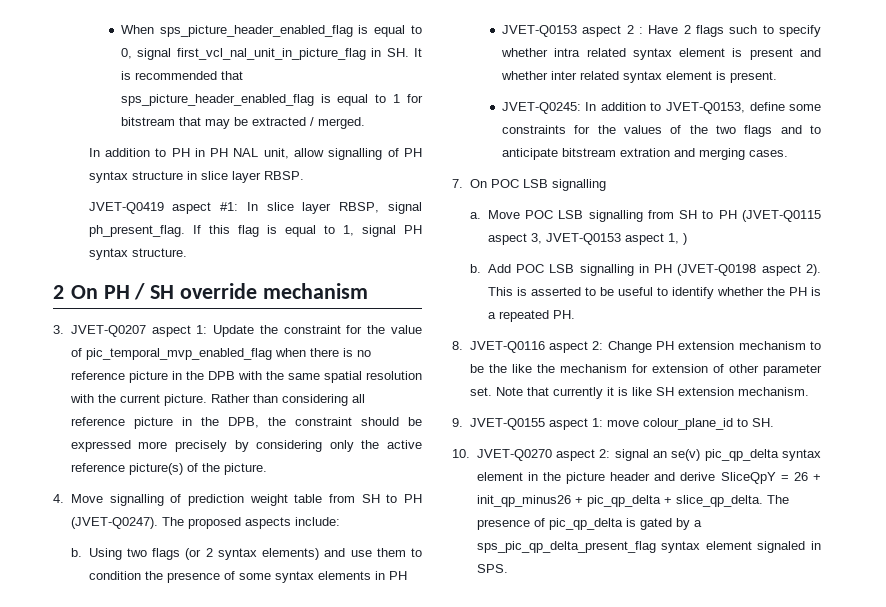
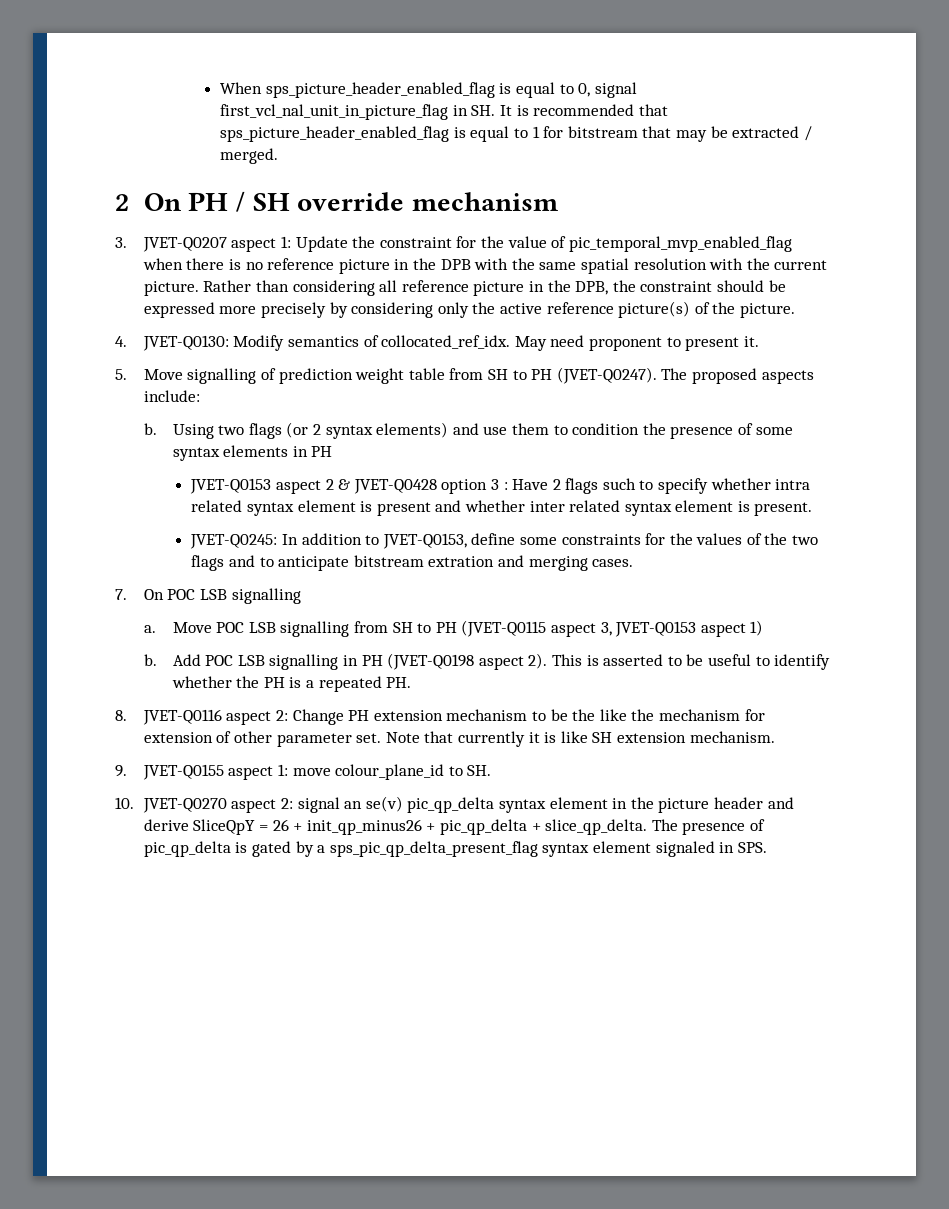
- In addition to PH in PH NAL unit, allow signalling of PH syntax structure in slice layer RBSP.
- JVET-Q0419 aspect #1: In slice layer RBSP, signal ph_present_flag. If this flag is equal to 1, signal PH syntax structure.
- 4. Move signalling of prediction weight table from SH to PH (JVET-Q0247).
+ 4. JVET-Q0130: Modify semantics of collocated_ref_idx. May need proponent to present it.
+ 5. Move signalling of prediction weight table from SH to PH (JVET-Q0247).
- JVET-Q0153 aspect 2 : Have 2 flags such to specify whether intra related syntax element is present and whether inter related syntax element is present.
+ JVET-Q0153 aspect 2 & JVET-Q0428 option 3 : Have 2 flags such to specify whether intra related syntax element is present and whether inter related syntax element is present.
- Move POC LSB signalling from SH to PH (JVET-Q0115 aspect 3, JVET-Q0153 aspect 1, )
+ Move POC LSB signalling from SH to PH (JVET-Q0115 aspect 3, JVET-Q0153 aspect 1)

